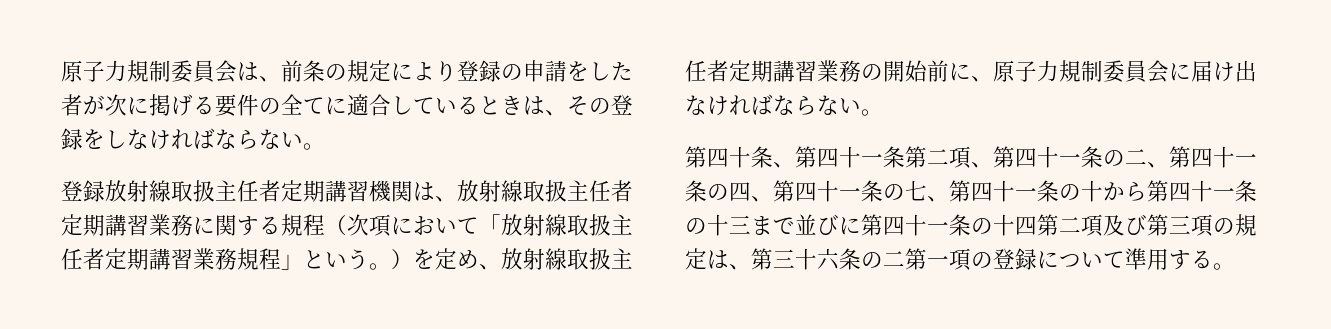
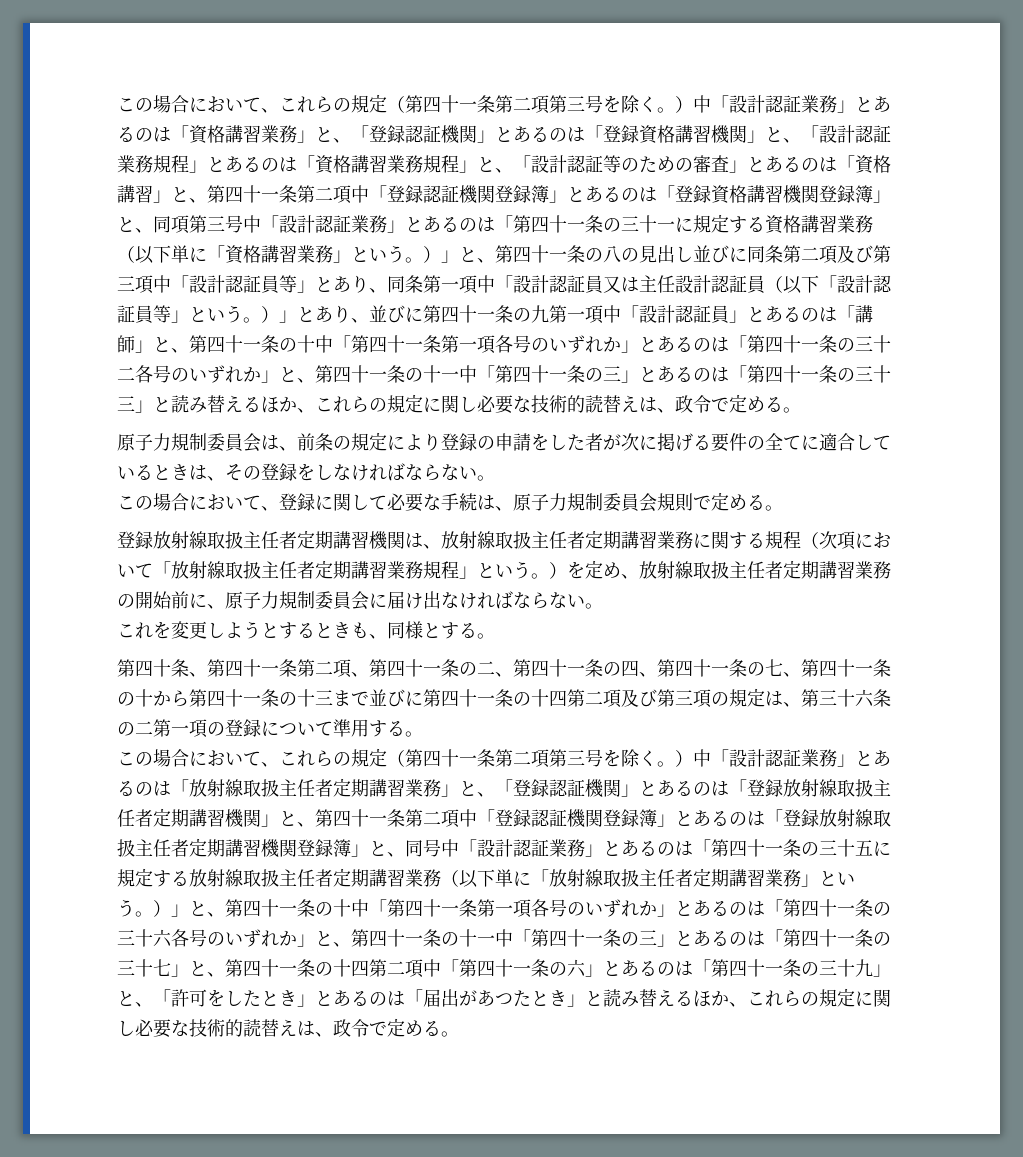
+ この場合において、これらの規定（第四十一条第二項第三号を除く。）中「設計認証業務」とあるのは「資格講習業務」と、「登録認証機関」とあるのは「登録資格講習機関」と、「設計認証業務規程」とあるのは「資格講習業務規程」と、「設計認証等のための審査」とあるのは「資格講習」と、第四十一条第二項中「登録認証機関登録簿」とあるのは「登録資格講習機関登録簿」と、同項第三号中「設計認証業務」とあるのは「第四十一条の三十一に規定する資格講習業務（以下単に「資格講習業務」という。）」と、第四十一条の八の見出し並びに同条第二項及び第三項中「設計認証員等」とあり、同条第一項中「設計認証員又は主任設計認証員（以下「設計認証員等」という。）」とあり、並びに第四十一条の九第一項中「設計認証員」とあるのは「講師」と、第四十一条の十中「第四十一条第一項各号のいずれか」とあるのは「第四十一条の三十二各号のいずれか」と、第四十一条の十一中「第四十一条の三」とあるのは「第四十一条の三十三」と読み替えるほか、これらの規定に関し必要な技術的読替えは、政令で定める。
+ この場合において、登録に関して必要な手続は、原子力規制委員会規則で定める。
+ これを変更しようとするときも、同様とする。
+ この場合において、これらの規定（第四十一条第二項第三号を除く。）中「設計認証業務」とあるのは「放射線取扱主任者定期講習業務」と、「登録認証機関」とあるのは「登録放射線取扱主任者定期講習機関」と、第四十一条第二項中「登録認証機関登録簿」とあるのは「登録放射線取扱主任者定期講習機関登録簿」と、同号中「設計認証業務」とあるのは「第四十一条の三十五に規定する放射線取扱主任者定期講習業務（以下単に「放射線取扱主任者定期講習業務」という。）」と、第四十一条の十中「第四十一条第一項各号のいずれか」とあるのは「第四十一条の三十六各号のいずれか」と、第四十一条の十一中「第四十一条の三」とあるのは「第四十一条の三十七」と、第四十一条の十四第二項中「第四十一条の六」とあるのは「第四十一条の三十九」と、「許可をしたとき」とあるのは「届出があつたとき」と読み替えるほか、これらの規定に関し必要な技術的読替えは、政令で定める。

